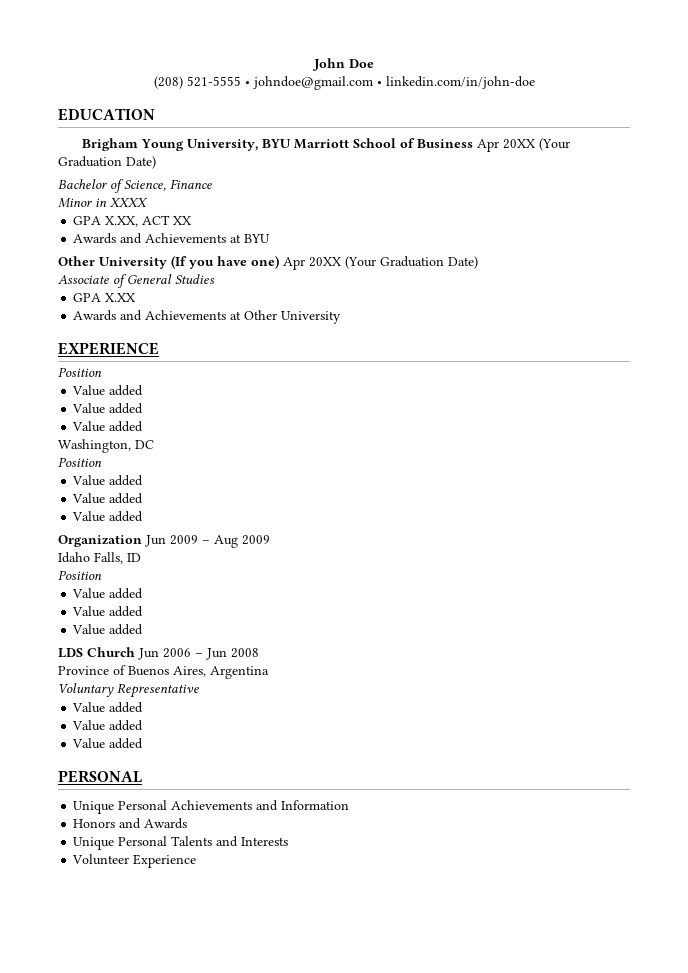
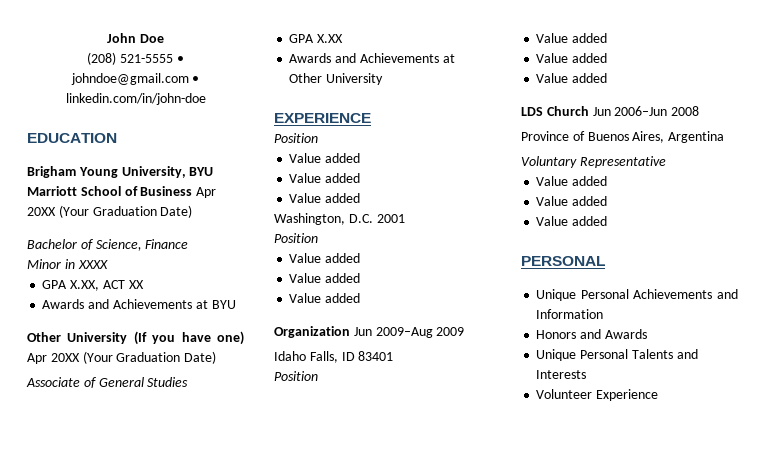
- Washington, DC
+ Washington, D.C. 2001
- Organization Jun 2009 – Aug 2009
+ Organization Jun 2009–Aug 2009
- Idaho Falls, ID
+ Idaho Falls, ID 83401
- LDS Church Jun 2006 – Jun 2008
+ LDS Church Jun 2006–Jun 2008

